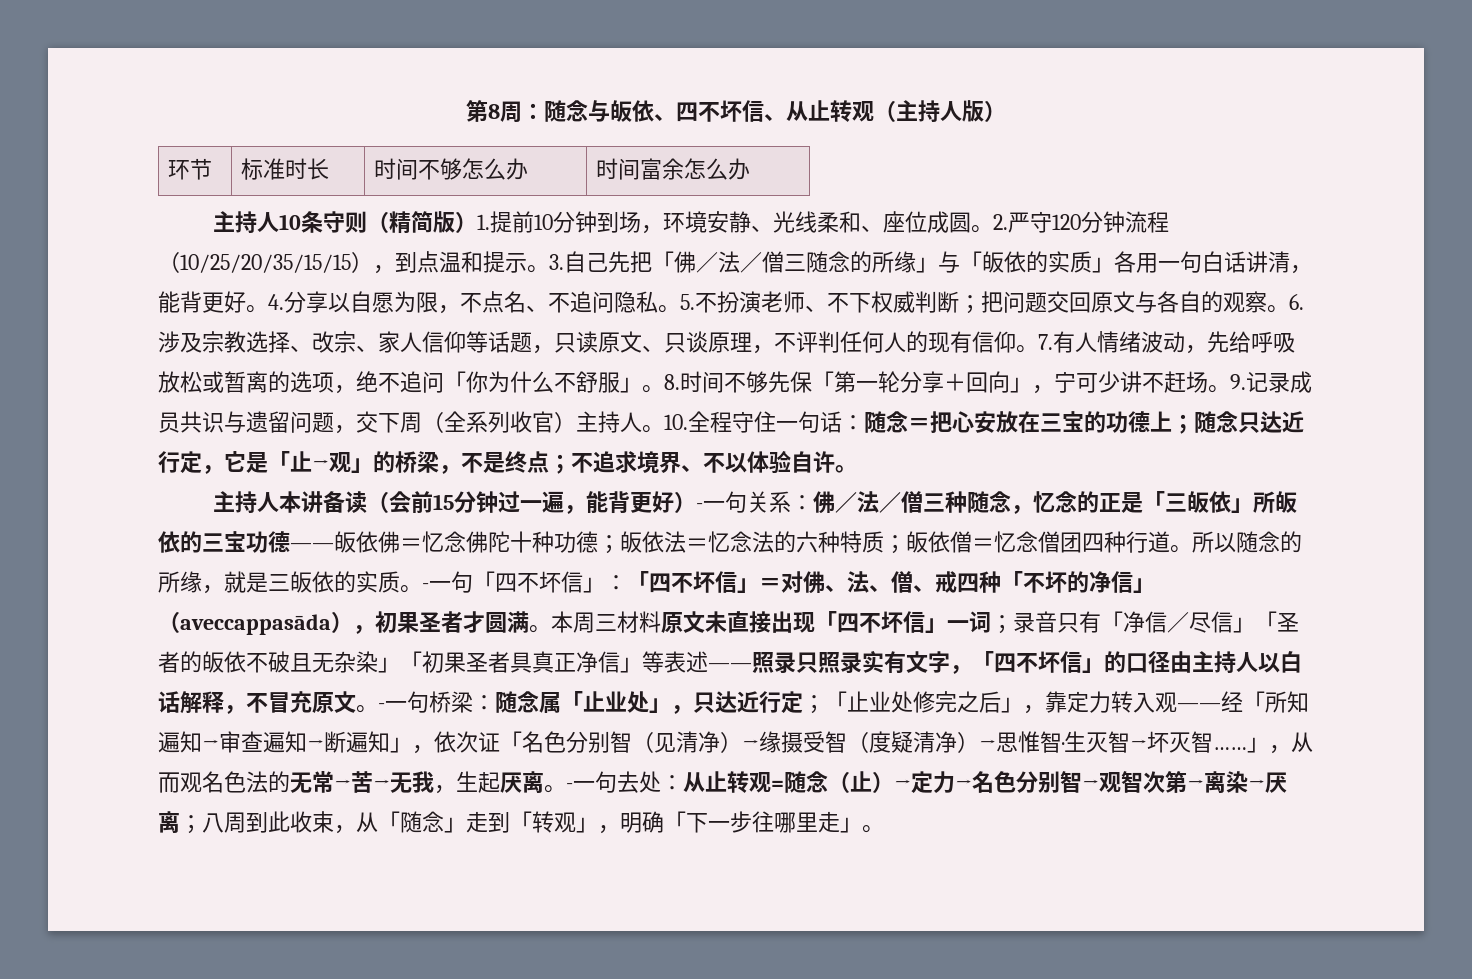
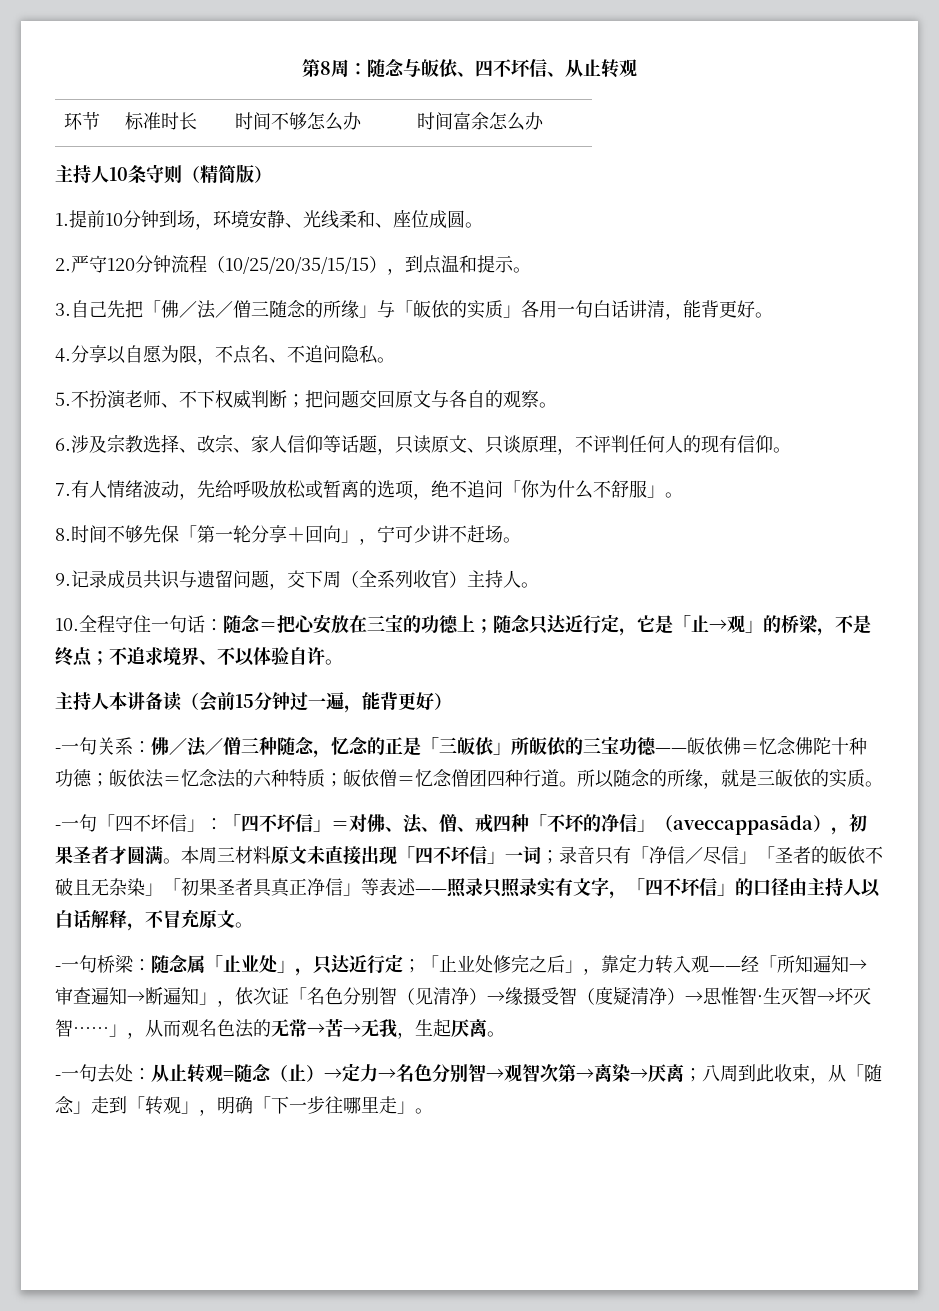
- 第8周：随念与皈依、四不坏信、从止转观（主持人版）
+ 第8周：随念与皈依、四不坏信、从止转观
- 主持人10条守则（精简版）1.提前10分钟到场，环境安静、光线柔和、座位成圆。2.严守120分钟流程（10/25/20/35/15/15），到点温和提示。3.自己先把「佛／法／僧三随念的所缘」与「皈依的实质」各用一句白话讲清，能背更好。4.分享以自愿为限，不点名、不追问隐私。5.不扮演老师、不下权威判断；
+ 主持人10条守则（精简版）
+ 1.提前10分钟到场，环境安静、光线柔和、座位成圆。
+ 2.严守120分钟流程（10/25/20/35/15/15），到点温和提示。
+ 3.自己先把「佛／法／僧三随念的所缘」与「皈依的实质」各用一句白话讲清，能背更好。
+ 4.分享以自愿为限，不点名、不追问隐私。
+ 5.不扮演老师、不下权威判断；
- 把问题交回原文与各自的观察。6.涉及宗教选择、改宗、家人信仰等话题，只读原文、只谈原理，不评判任何人的现有信仰。7.有人情绪波动，先给呼吸放松或暂离的选项，绝不追问「你为什么不舒服」。8.时间不够先保「第一轮分享＋回向」，宁可少讲不赶场。9.记录成员共识与遗留问题，交下周（全系列收官）主持人。10.全程守住一句话：
+ 把问题交回原文与各自的观察。
+ 6.涉及宗教选择、改宗、家人信仰等话题，只读原文、只谈原理，不评判任何人的现有信仰。
+ 7.有人情绪波动，先给呼吸放松或暂离的选项，绝不追问「你为什么不舒服」。
+ 8.时间不够先保「第一轮分享＋回向」，宁可少讲不赶场。
+ 9.记录成员共识与遗留问题，交下周（全系列收官）主持人。
+ 10.全程守住一句话：
- 主持人本讲备读（会前15分钟过一遍，能背更好）-一句关系：佛／法／僧三种随念，忆念的正是「三皈依」所皈依的三宝功德——皈依佛＝忆念佛陀十种功德；皈依法＝忆念法的六种特质；皈依僧＝忆念僧团四种行道。
+ 主持人本讲备读（会前15分钟过一遍，能背更好）
+ -一句关系：佛／法／僧三种随念，忆念的正是「三皈依」所皈依的三宝功德——皈依佛＝忆念佛陀十种功德；皈依法＝忆念法的六种特质；皈依僧＝忆念僧团四种行道。
- 所以随念的所缘，就是三皈依的实质。-一句「四不坏信」：「四不坏信」＝对佛、法、僧、戒四种「不坏的净信」（aveccappasāda），初果圣者才圆满。
+ 所以随念的所缘，就是三皈依的实质。
+ -一句「四不坏信」：「四不坏信」＝对佛、法、僧、戒四种「不坏的净信」（aveccappasāda），初果圣者才圆满。
- 录音只有「净信／尽信」「圣者的皈依不破且无杂染」「初果圣者具真正净信」等表述——照录只照录实有文字，「四不坏信」的口径由主持人以白话解释，不冒充原文。-一句桥梁：
+ 录音只有「净信／尽信」「圣者的皈依不破且无杂染」「初果圣者具真正净信」等表述——照录只照录实有文字，「四不坏信」的口径由主持人以白话解释，不冒充原文。
+ -一句桥梁：
- 「止业处修完之后」，靠定力转入观——经「所知遍知→审查遍知→断遍知」，依次证「名色分别智（见清净）→缘摄受智（度疑清净）→思惟智·生灭智→坏灭智……」，从而观名色法的无常→苦→无我，生起厌离。-一句去处：
+ 「止业处修完之后」，靠定力转入观——经「所知遍知→审查遍知→断遍知」，依次证「名色分别智（见清净）→缘摄受智（度疑清净）→思惟智·生灭智→坏灭智……」，从而观名色法的无常→苦→无我，生起厌离。
+ -一句去处：

